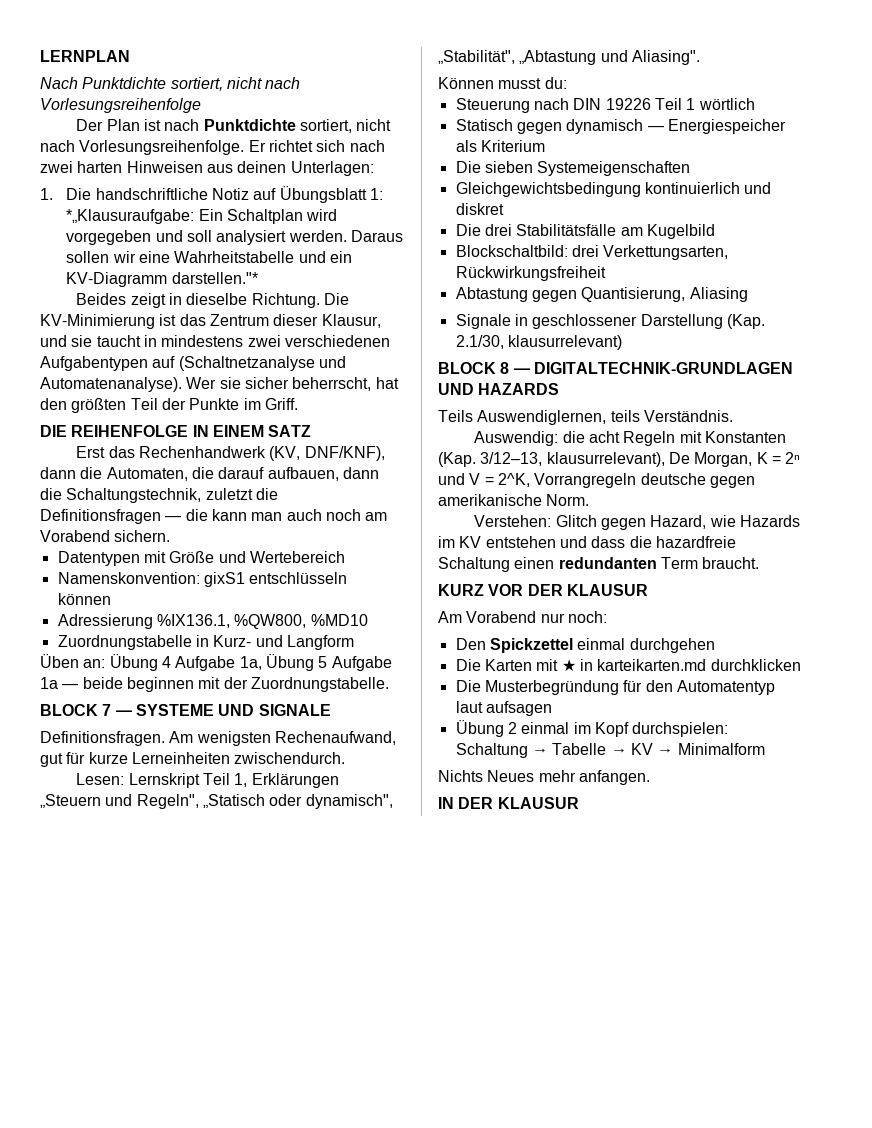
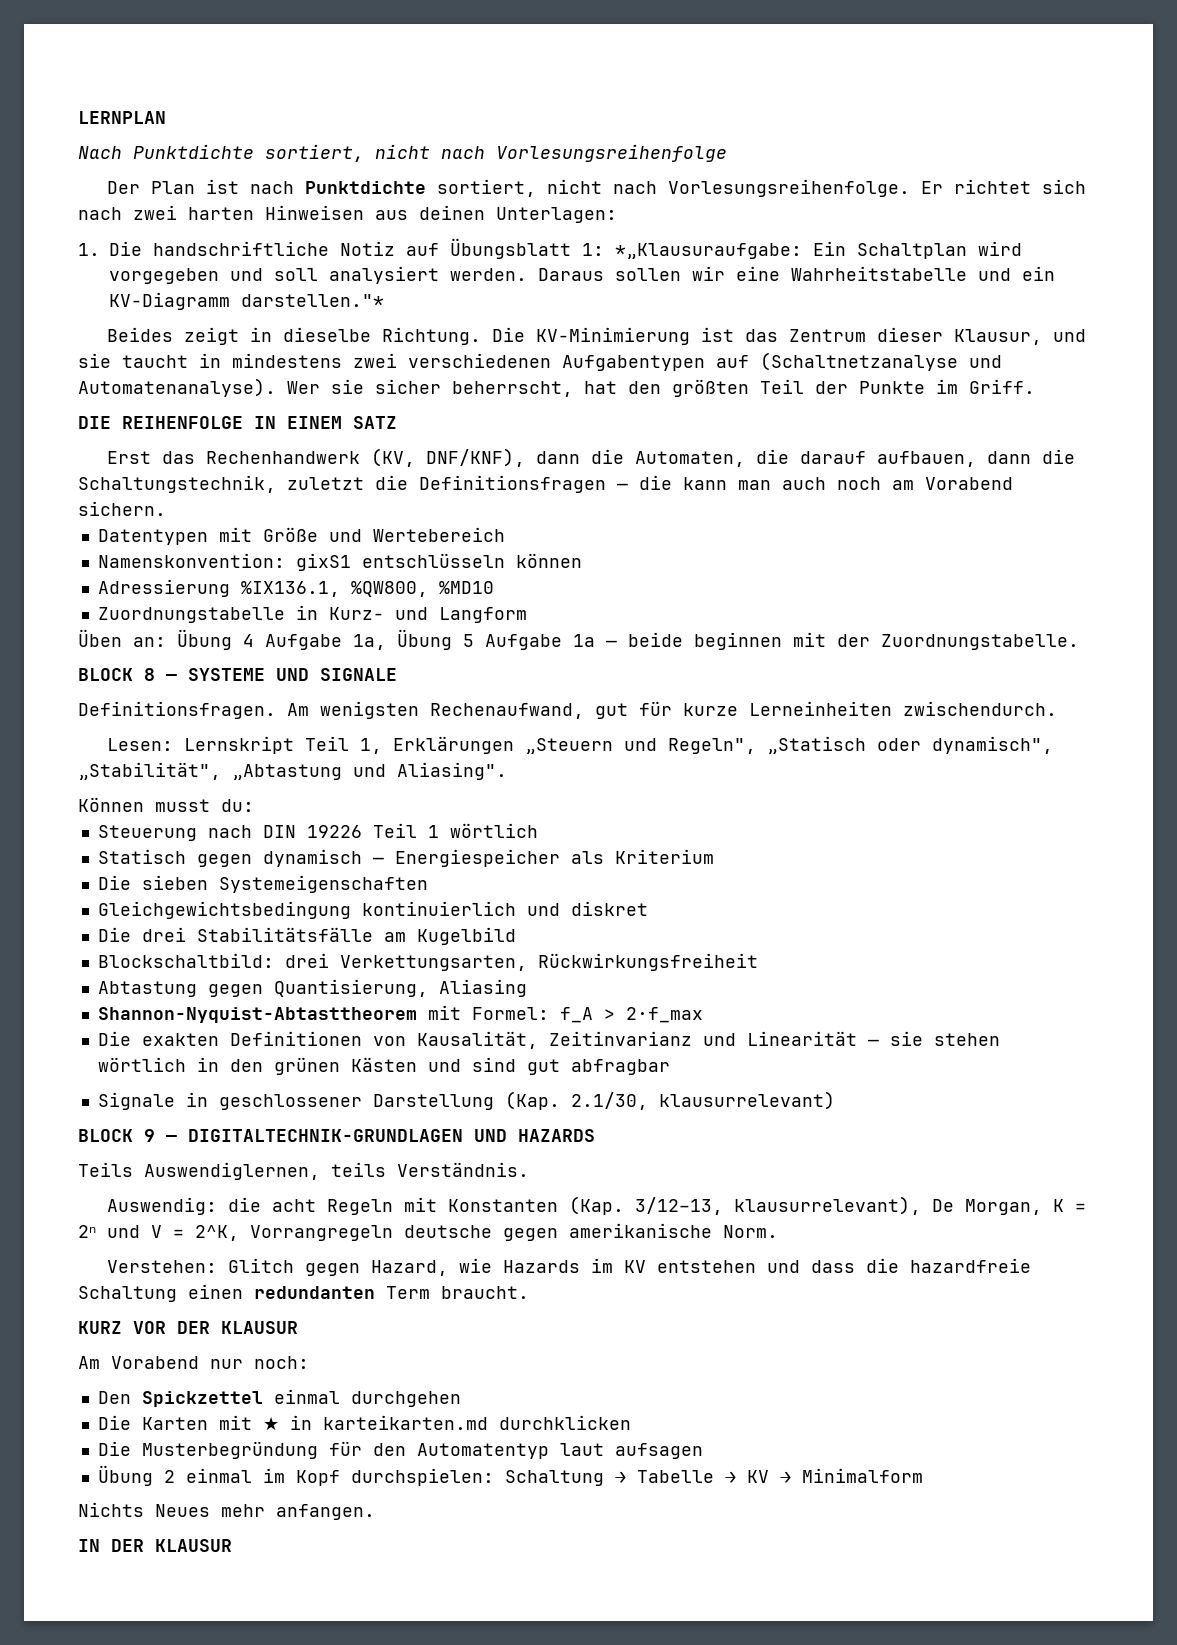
- BLOCK 7 — SYSTEME UND SIGNALE
+ BLOCK 8 — SYSTEME UND SIGNALE
+ Shannon-Nyquist-Abtasttheorem mit Formel: f_A > 2·f_max
+ Die exakten Definitionen von Kausalität, Zeitinvarianz und Linearität — sie stehen wörtlich in den grünen Kästen und sind gut abfragbar
- BLOCK 8 — DIGITALTECHNIK-GRUNDLAGEN UND HAZARDS
+ BLOCK 9 — DIGITALTECHNIK-GRUNDLAGEN UND HAZARDS

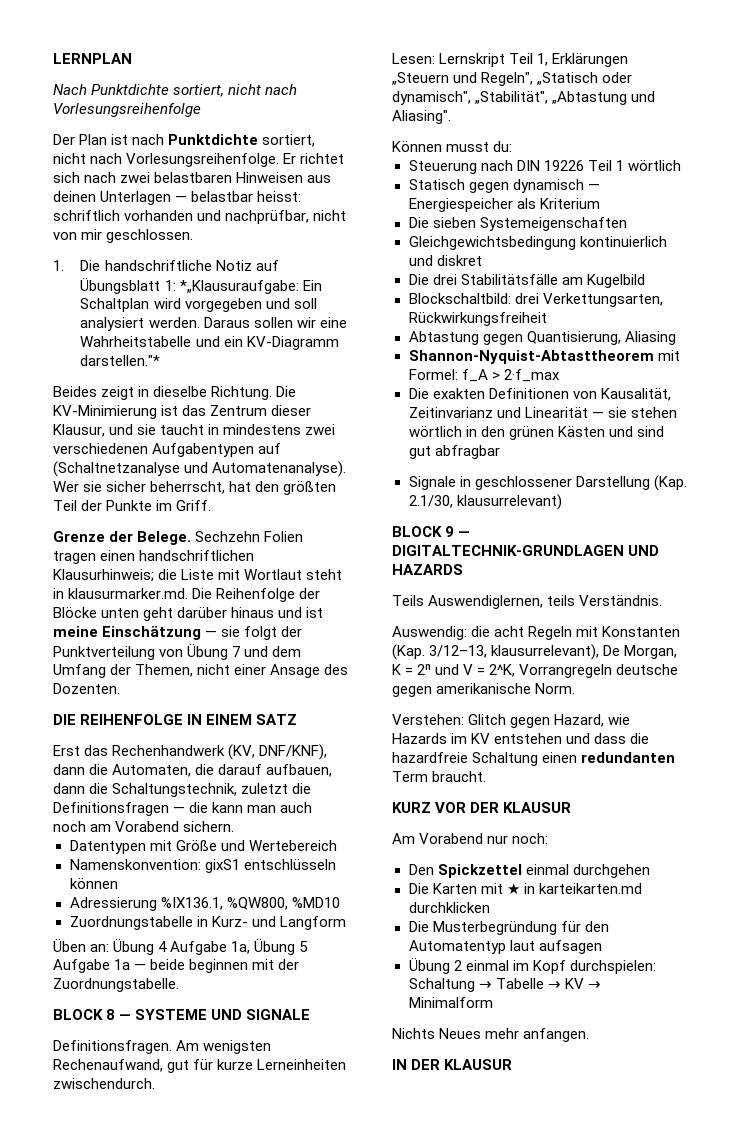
- Er richtet sich nach zwei harten Hinweisen aus deinen Unterlagen:
+ Er richtet sich nach zwei belastbaren Hinweisen aus deinen Unterlagen — belastbar heisst: schriftlich vorhanden und nachprüfbar, nicht von mir geschlossen.
+ Grenze der Belege. Sechzehn Folien tragen einen handschriftlichen Klausurhinweis; die Liste mit Wortlaut steht in klausurmarker.md. Die Reihenfolge der Blöcke unten geht darüber hinaus und ist meine Einschätzung — sie folgt der Punktverteilung von Übung 7 und dem Umfang der Themen, nicht einer Ansage des Dozenten.

